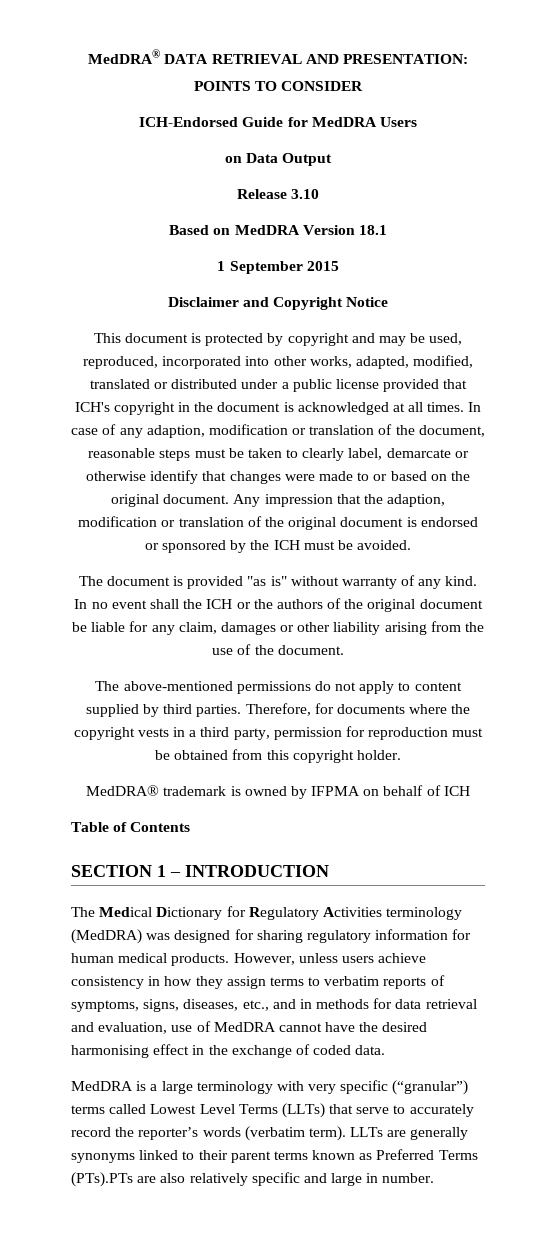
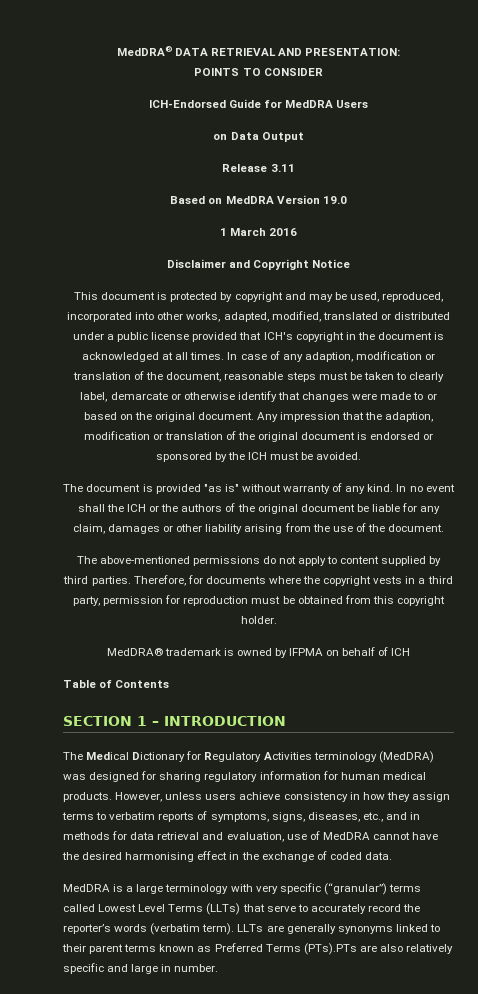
- Release 3.10
+ Release 3.11
- Based on MedDRA Version 18.1
- 1 September 2015
+ Based on MedDRA Version 19.0
+ 1 March 2016

